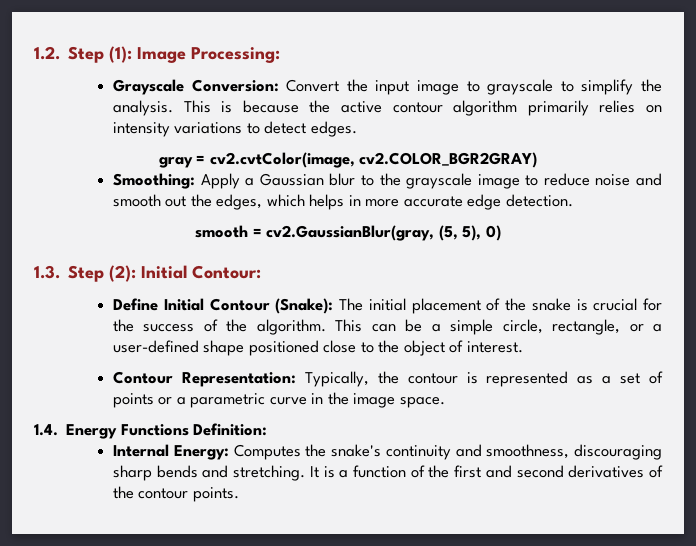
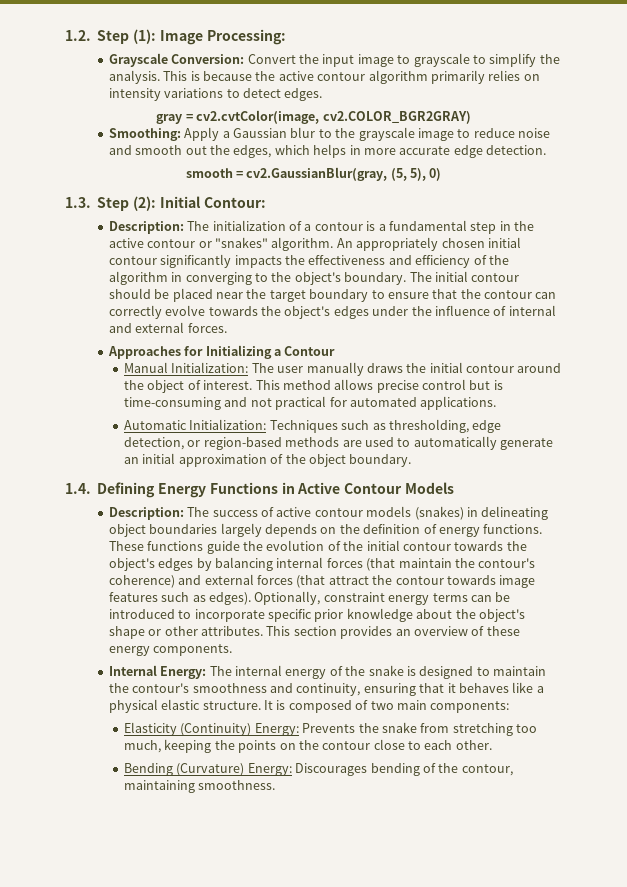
- Define Initial Contour (Snake): The initial placement of the snake is crucial for the success of the algorithm. This can be a simple circle, rectangle, or a user-defined shape positioned close to the object of interest.
- Contour Representation: Typically, the contour is represented as a set of points or a parametric curve in the image space.
- 1.4. Energy Functions Definition:
- Internal Energy: Computes the snake's continuity and smoothness, discouraging sharp bends and stretching. It is a function of the first and second derivatives of the contour points.
+ Description: The initialization of a contour is a fundamental step in the active contour or "snakes" algorithm. An appropriately chosen initial contour significantly impacts the effectiveness and efficiency of the algorithm in converging to the object's boundary. The initial contour should be placed near the target boundary to ensure that the contour can correctly evolve towards the object's edges under the influence of internal and external forces.
+ Approaches for Initializing a Contour
+ Manual Initialization: The user manually draws the initial contour around the object of interest. This method allows precise control but is time-consuming and not practical for automated applications.
+ Automatic Initialization: Techniques such as thresholding, edge detection, or region-based methods are used to automatically generate an initial approximation of the object boundary.
+ 1.4. Defining Energy Functions in Active Contour Models
+ Description: The success of active contour models (snakes) in delineating object boundaries largely depends on the definition of energy functions. These functions guide the evolution of the initial contour towards the object's edges by balancing internal forces (that maintain the contour's coherence) and external forces (that attract the contour towards image features such as edges). Optionally, constraint energy terms can be introduced to incorporate specific prior knowledge about the object's shape or other attributes. This section provides an overview of these energy components.
+ Internal Energy: The internal energy of the snake is designed to maintain the contour's smoothness and continuity, ensuring that it behaves like a physical elastic structure. It is composed of two main components:
+ Elasticity (Continuity) Energy: Prevents the snake from stretching too much, keeping the points on the contour close to each other.
+ Bending (Curvature) Energy: Discourages bending of the contour, maintaining smoothness.

